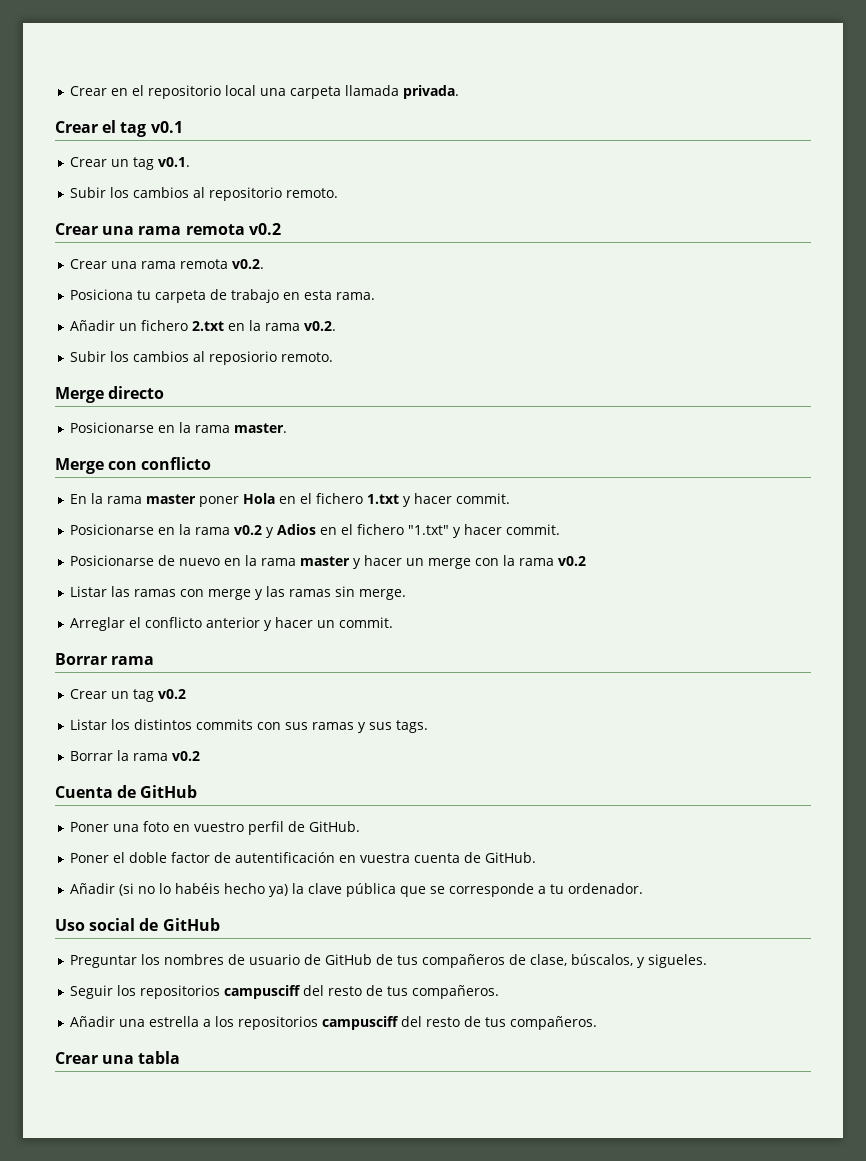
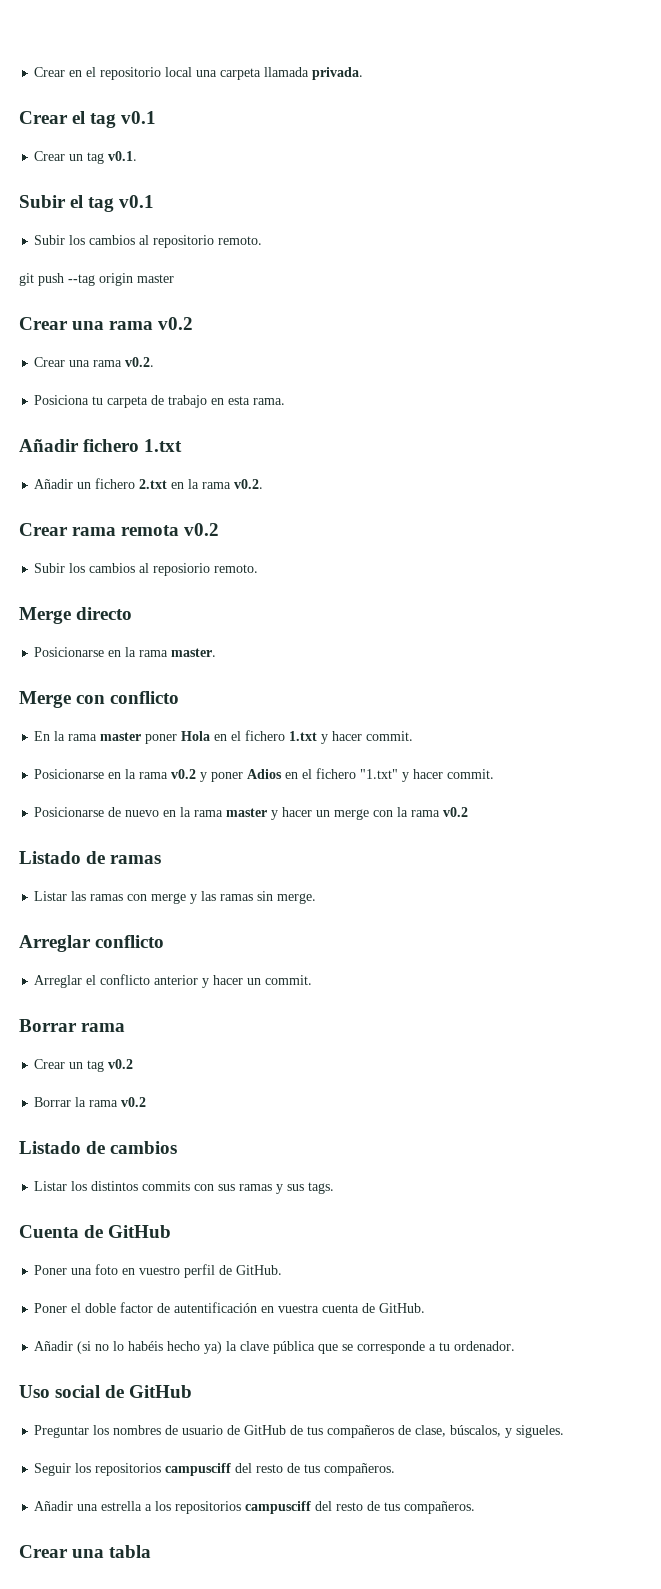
+ Subir el tag v0.1
- Crear una rama remota v0.2
+ git push --tag origin master
+ Crear una rama v0.2
- Crear una rama remota v0.2.
+ Crear una rama v0.2.
+ Añadir fichero 1.txt
+ Crear rama remota v0.2
- Posicionarse en la rama v0.2 y Adios en el fichero "1.txt" y hacer commit.
+ Posicionarse en la rama v0.2 y poner Adios en el fichero "1.txt" y hacer commit.
+ Listado de ramas
+ Arreglar conflicto
+ Borrar la rama v0.2
+ Listado de cambios
- Borrar la rama v0.2

